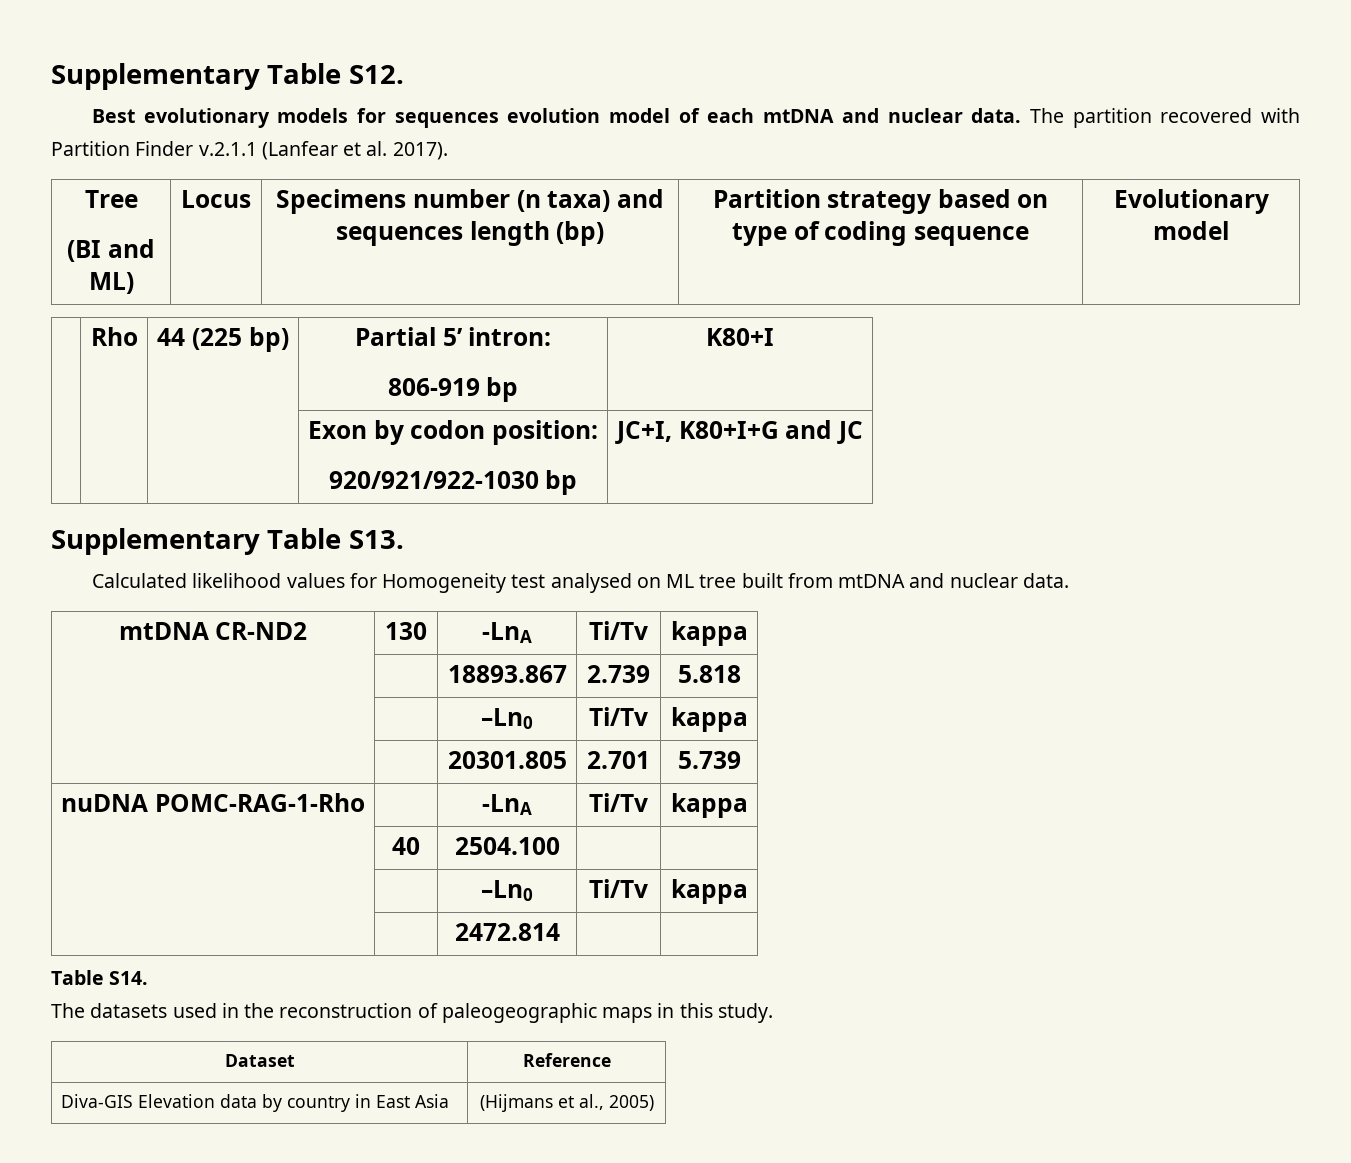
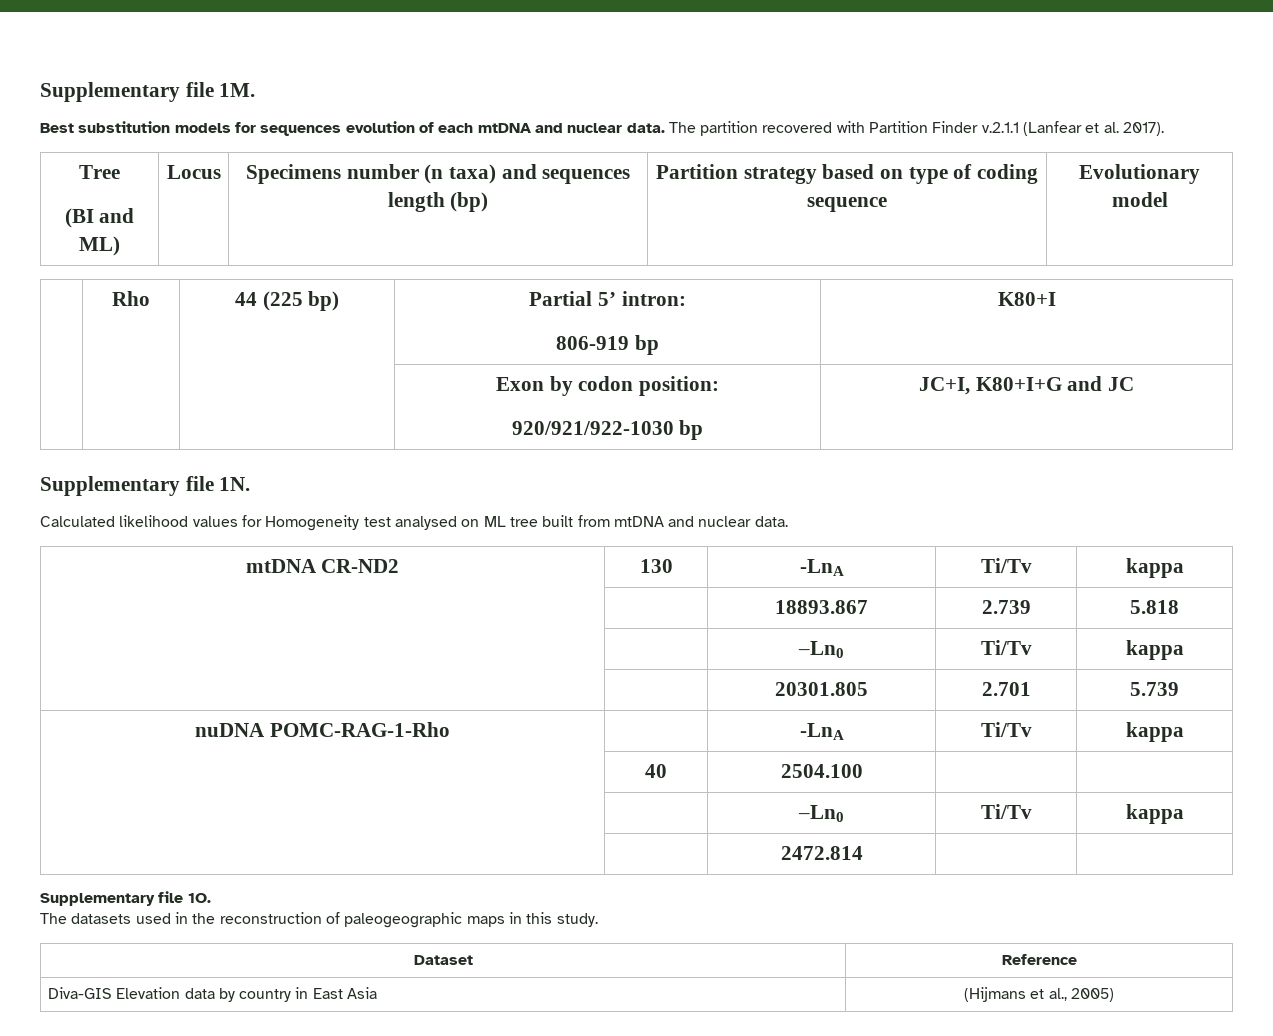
- Supplementary Table S12.
+ Supplementary file 1M.
- Best evolutionary models for sequences evolution model of each mtDNA and nuclear data.
+ Best substitution models for sequences evolution of each mtDNA and nuclear data.
- Supplementary Table S13.
+ Supplementary file 1N.
- Table S14.
+ Supplementary file 1O.

